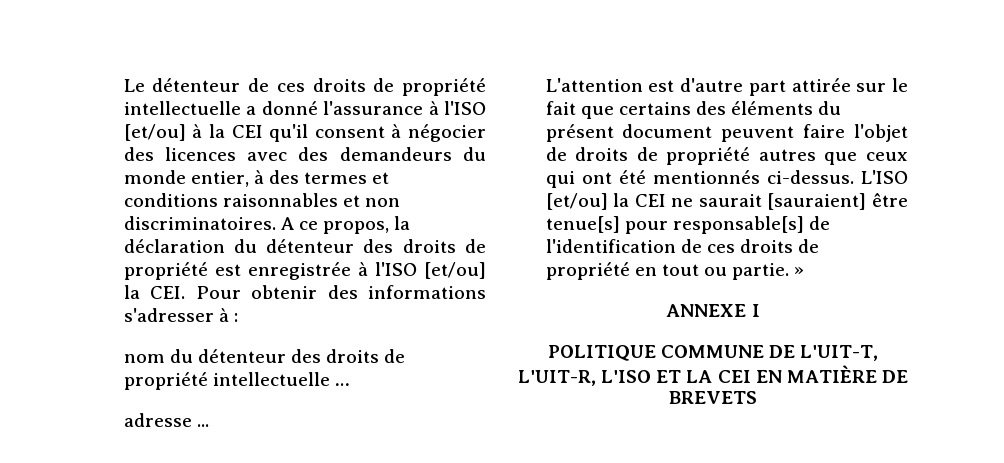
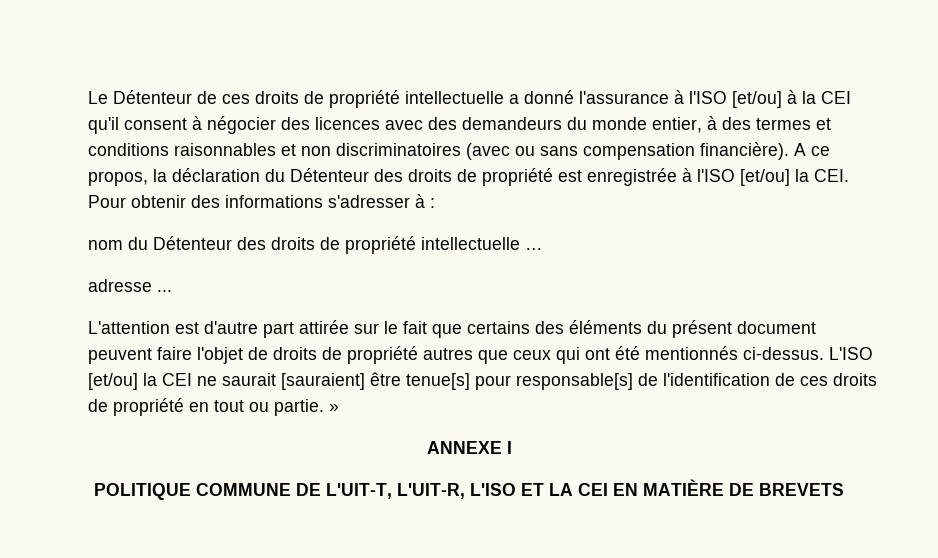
- Le détenteur de ces droits de propriété intellectuelle a donné l'assurance à l'ISO [et/ou] à la CEI qu'il consent à négocier des licences avec des demandeurs du monde entier, à des termes et conditions raisonnables et non discriminatoires.
+ Le Détenteur de ces droits de propriété intellectuelle a donné l'assurance à l'ISO [et/ou] à la CEI qu'il consent à négocier des licences avec des demandeurs du monde entier, à des termes et conditions raisonnables et non discriminatoires (avec ou sans compensation financière).
- A ce propos, la déclaration du détenteur des droits de propriété est enregistrée à l'ISO [et/ou] la CEI. Pour obtenir des informations s'adresser à :
+ A ce propos, la déclaration du Détenteur des droits de propriété est enregistrée à l'ISO [et/ou] la CEI. Pour obtenir des informations s'adresser à :
- nom du détenteur des droits de propriété intellectuelle …
+ nom du Détenteur des droits de propriété intellectuelle …

